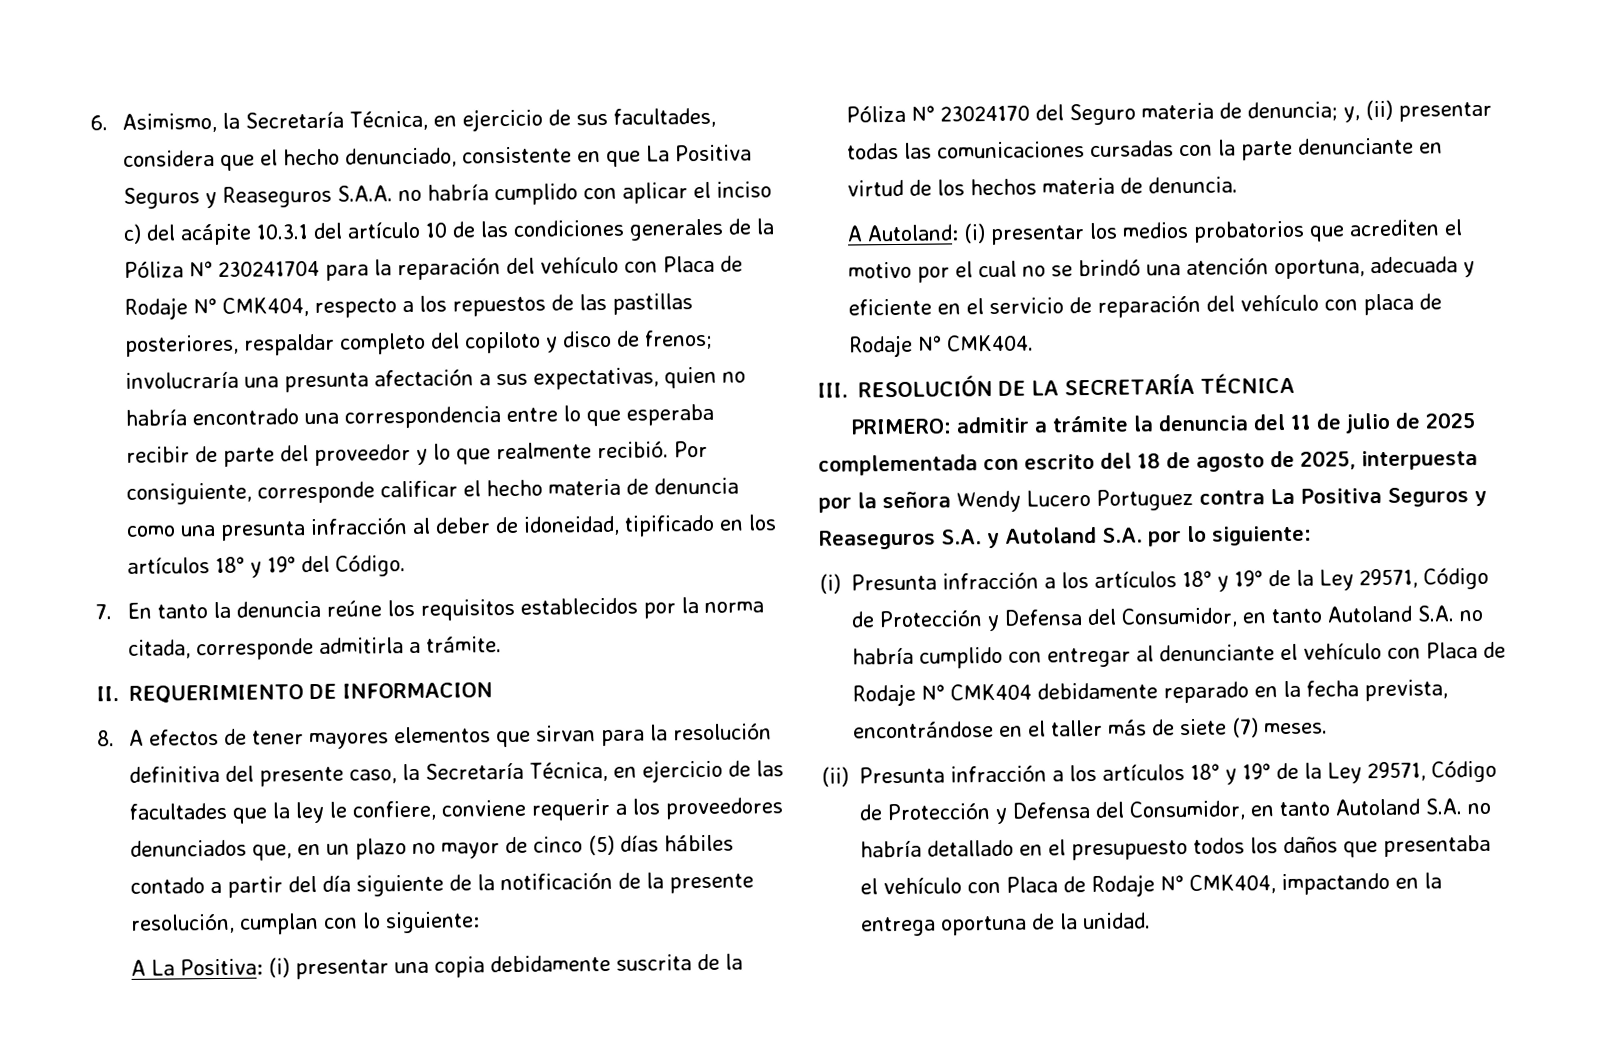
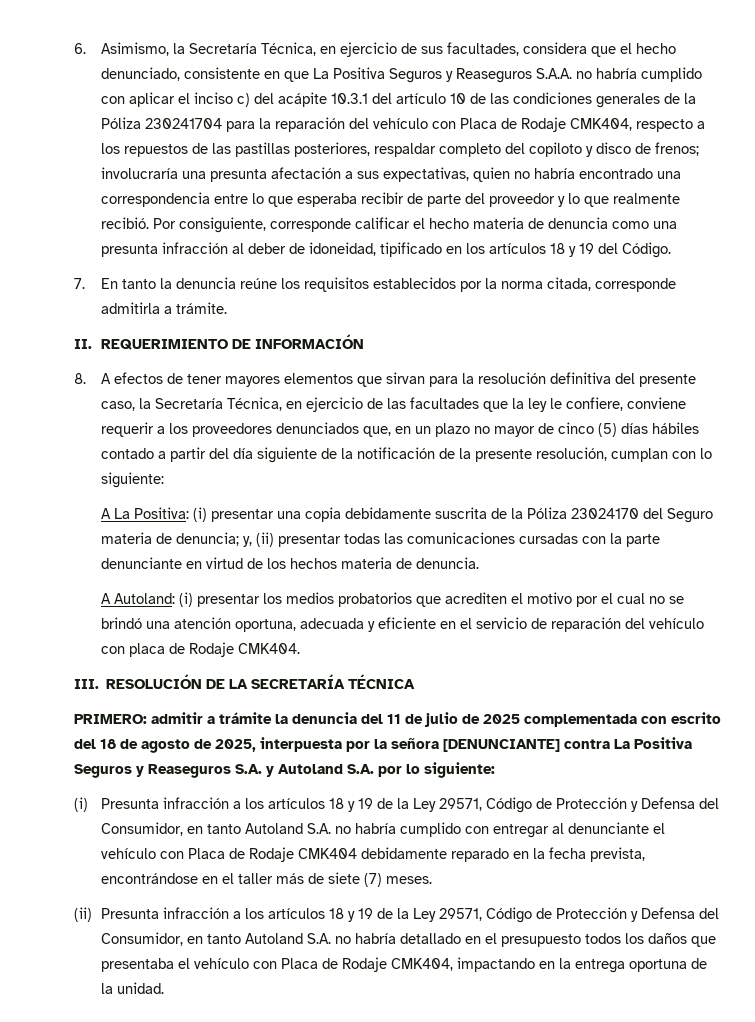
- 6. Asimismo, la Secretaría Técnica, en ejercicio de sus facultades, considera que el hecho denunciado, consistente en que La Positiva Seguros y Reaseguros S.A.A. no habría cumplido con aplicar el inciso c) del acápite 10.3.1 del artículo 10 de las condiciones generales de la Póliza N° 230241704 para la reparación del vehículo con Placa de Rodaje N° CMK404, respecto a los repuestos de las pastillas posteriores, respaldar completo del copiloto y disco de frenos;
+ 6. Asimismo, la Secretaría Técnica, en ejercicio de sus facultades, considera que el hecho denunciado, consistente en que La Positiva Seguros y Reaseguros S.A.A. no habría cumplido con aplicar el inciso c) del acápite 10.3.1 del artículo 10 de las condiciones generales de la Póliza 230241704 para la reparación del vehículo con Placa de Rodaje CMK404, respecto a los repuestos de las pastillas posteriores, respaldar completo del copiloto y disco de frenos;
- Por consiguiente, corresponde calificar el hecho materia de denuncia como una presunta infracción al deber de idoneidad, tipificado en los artículos 18° y 19° del Código.
+ Por consiguiente, corresponde calificar el hecho materia de denuncia como una presunta infracción al deber de idoneidad, tipificado en los artículos 18 y 19 del Código.
- II. REQUERIMIENTO DE INFORMACION
+ II. REQUERIMIENTO DE INFORMACIÓN
- A La Positiva: (i) presentar una copia debidamente suscrita de la Póliza N° 23024170 del Seguro materia de denuncia; y, (ii) presentar todas las comunicaciones cursadas con la parte denunciante en virtud de los hechos materia de denuncia.
+ A La Positiva: (i) presentar una copia debidamente suscrita de la Póliza 23024170 del Seguro materia de denuncia; y, (ii) presentar todas las comunicaciones cursadas con la parte denunciante en virtud de los hechos materia de denuncia.
- A Autoland: (i) presentar los medios probatorios que acrediten el motivo por el cual no se brindó una atención oportuna, adecuada y eficiente en el servicio de reparación del vehículo con placa de Rodaje N° CMK404.
+ A Autoland: (i) presentar los medios probatorios que acrediten el motivo por el cual no se brindó una atención oportuna, adecuada y eficiente en el servicio de reparación del vehículo con placa de Rodaje CMK404.
- PRIMERO: admitir a trámite la denuncia del 11 de julio de 2025 complementada con escrito del 18 de agosto de 2025, interpuesta por la señora Wendy Lucero Portuguez contra La Positiva Seguros y Reaseguros S.A. y Autoland S.A. por lo siguiente:
+ PRIMERO: admitir a trámite la denuncia del 11 de julio de 2025 complementada con escrito del 18 de agosto de 2025, interpuesta por la señora [DENUNCIANTE] contra La Positiva Seguros y Reaseguros S.A. y Autoland S.A. por lo siguiente:
- (i) Presunta infracción a los artículos 18° y 19° de la Ley 29571, Código de Protección y Defensa del Consumidor, en tanto Autoland S.A. no habría cumplido con entregar al denunciante el vehículo con Placa de Rodaje N° CMK404 debidamente reparado en la fecha prevista, encontrándose en el taller más de siete (7) meses.
+ (i) Presunta infracción a los artículos 18 y 19 de la Ley 29571, Código de Protección y Defensa del Consumidor, en tanto Autoland S.A. no habría cumplido con entregar al denunciante el vehículo con Placa de Rodaje CMK404 debidamente reparado en la fecha prevista, encontrándose en el taller más de siete (7) meses.
- (ii) Presunta infracción a los artículos 18° y 19° de la Ley 29571, Código de Protección y Defensa del Consumidor, en tanto Autoland S.A. no habría detallado en el presupuesto todos los daños que presentaba el vehículo con Placa de Rodaje N° CMK404, impactando en la entrega oportuna de la unidad.
+ (ii) Presunta infracción a los artículos 18 y 19 de la Ley 29571, Código de Protección y Defensa del Consumidor, en tanto Autoland S.A. no habría detallado en el presupuesto todos los daños que presentaba el vehículo con Placa de Rodaje CMK404, impactando en la entrega oportuna de la unidad.

